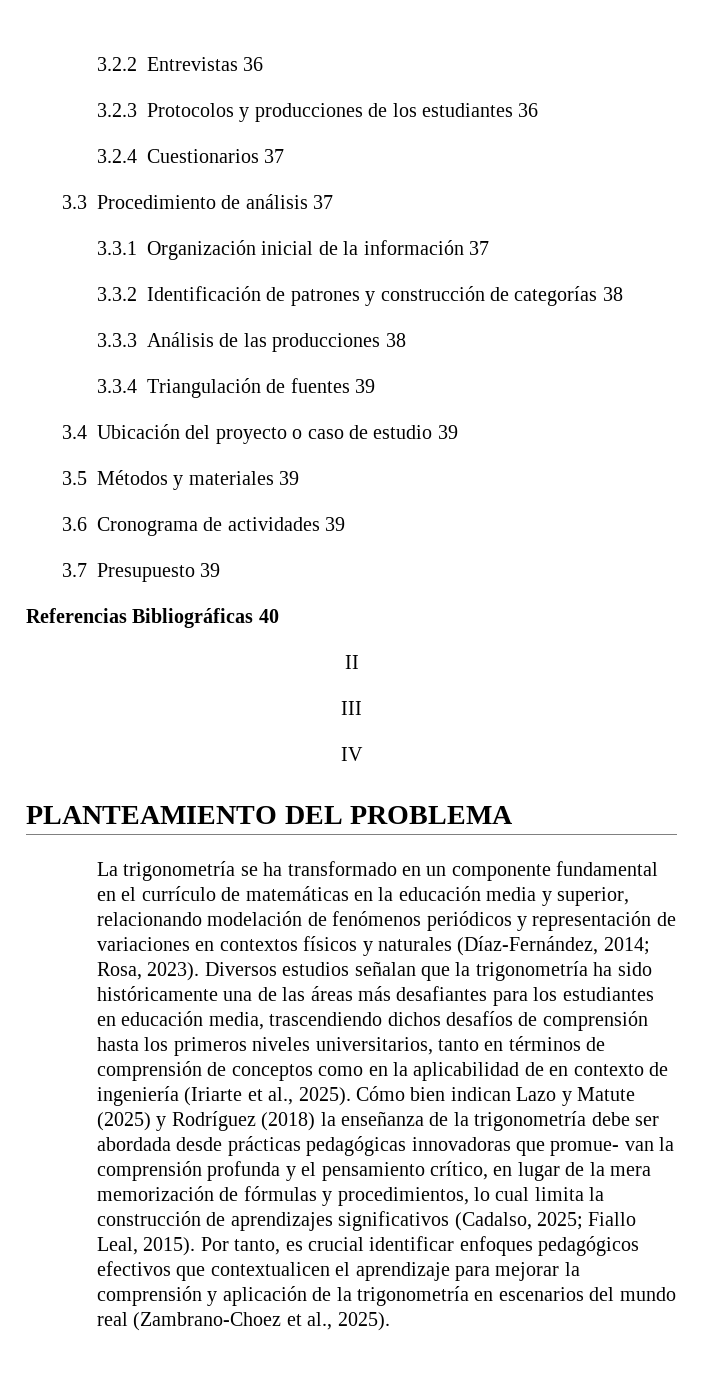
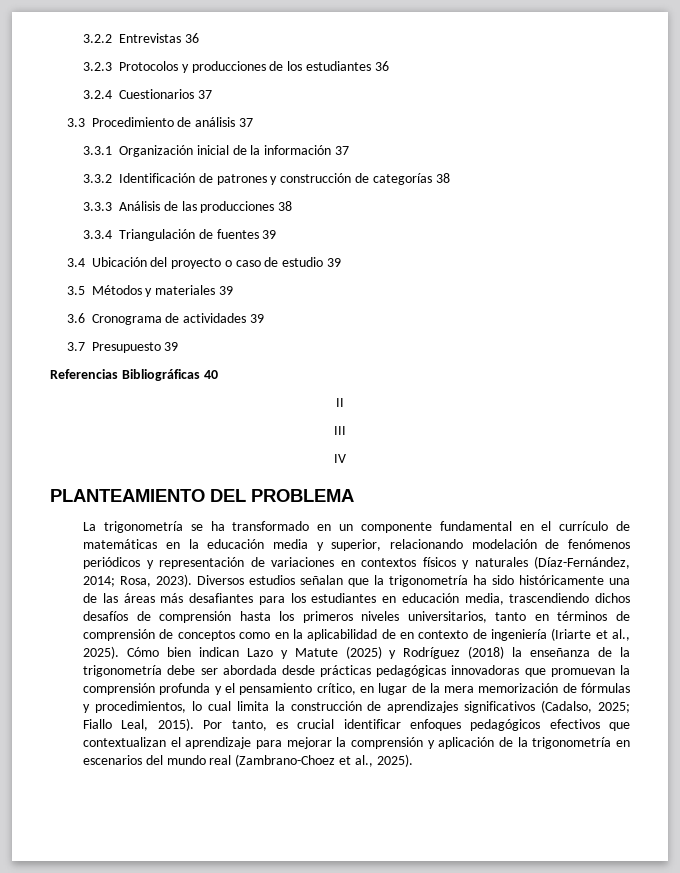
- Cómo bien indican Lazo y Matute (2025) y Rodríguez (2018) la enseñanza de la trigonometría debe ser abordada desde prácticas pedagógicas innovadoras que promue- van la comprensión profunda y el pensamiento crítico, en lugar de la mera memorización de fórmulas y procedimientos, lo cual limita la construcción de aprendizajes significativos (Cadalso, 2025; Fiallo Leal, 2015).
+ Cómo bien indican Lazo y Matute (2025) y Rodríguez (2018) la enseñanza de la trigonometría debe ser abordada desde prácticas pedagógicas innovadoras que promuevan la comprensión profunda y el pensamiento crítico, en lugar de la mera memorización de fórmulas y procedimientos, lo cual limita la construcción de aprendizajes significativos (Cadalso, 2025; Fiallo Leal, 2015).
- Por tanto, es crucial identificar enfoques pedagógicos efectivos que contextualicen el aprendizaje para mejorar la comprensión y aplicación de la trigonometría en escenarios del mundo real (Zambrano-Choez et al., 2025).
+ Por tanto, es crucial identificar enfoques pedagógicos efectivos que contextualizan el aprendizaje para mejorar la comprensión y aplicación de la trigonometría en escenarios del mundo real (Zambrano-Choez et al., 2025).

